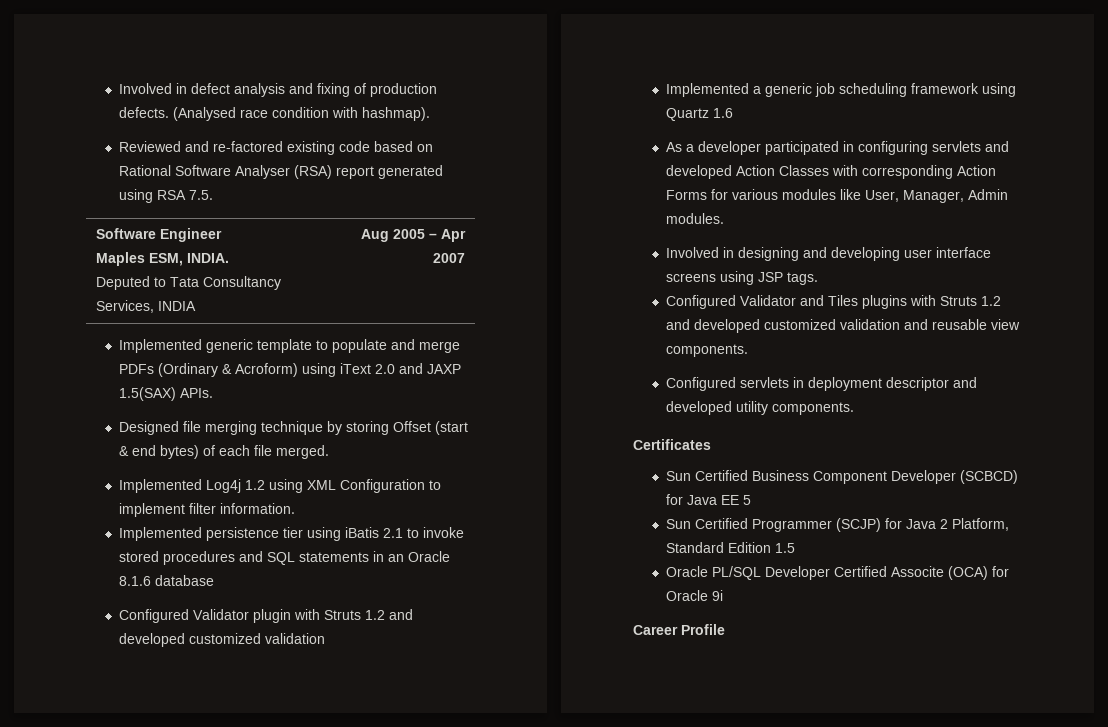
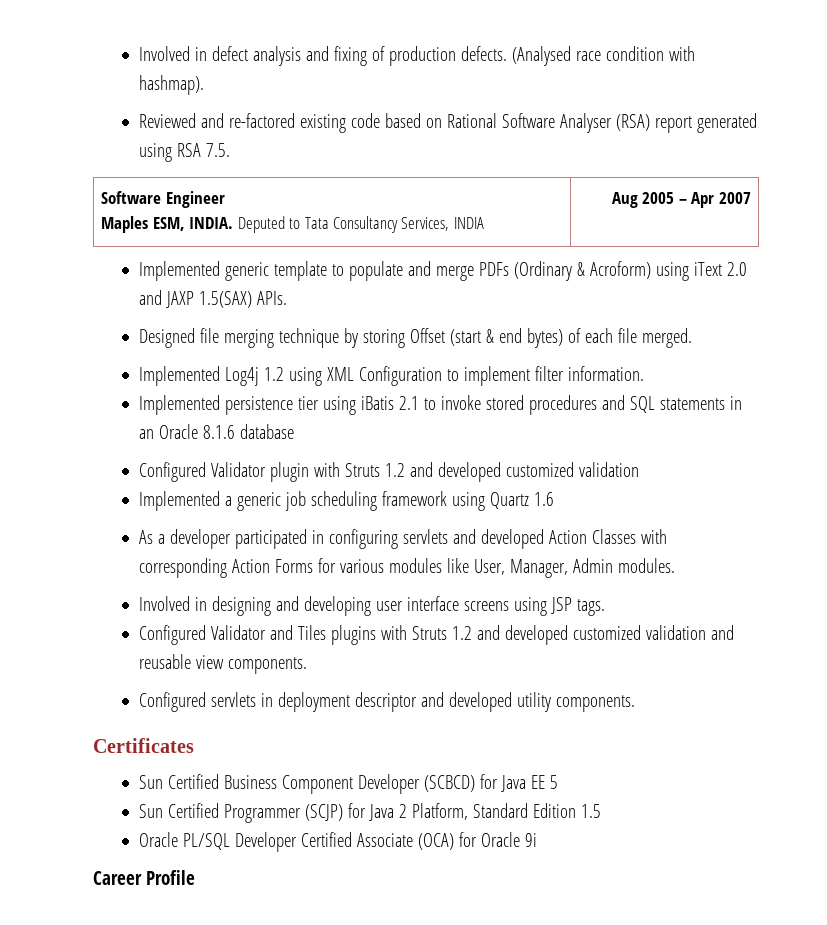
  Software Engineer
- Maples ESM, INDIA.
- Deputed to Tata Consultancy Services, INDIA | Aug 2005 – Apr 2007
+ Maples ESM, INDIA. Deputed to Tata Consultancy Services, INDIA | Aug 2005 – Apr 2007
- Oracle PL/SQL Developer Certified Associte (OCA) for Oracle 9i
+ Oracle PL/SQL Developer Certified Associate (OCA) for Oracle 9i

